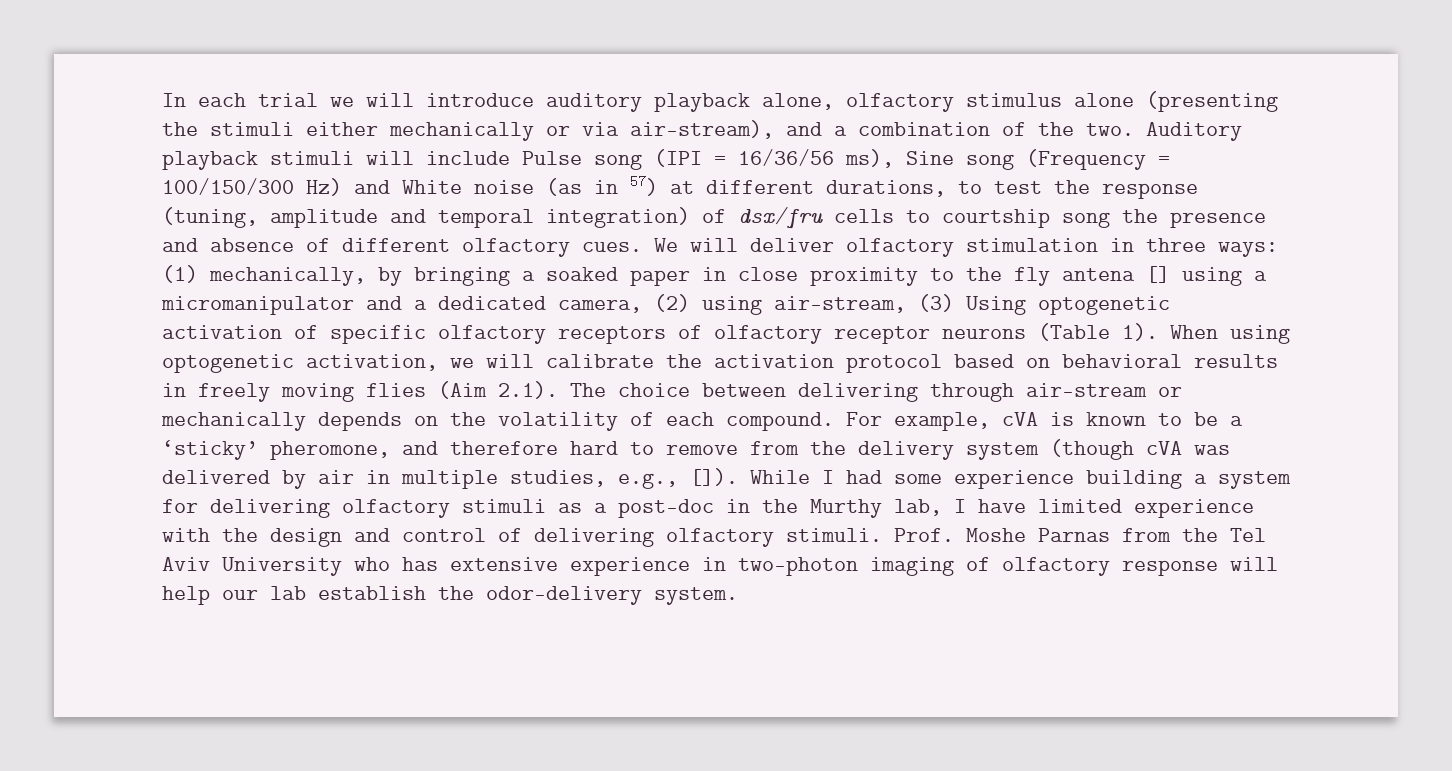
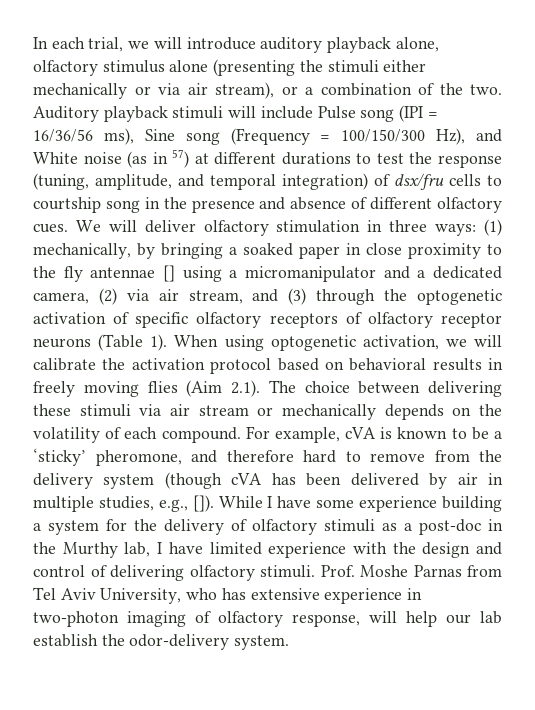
- In each trial we will introduce auditory playback alone, olfactory stimulus alone (presenting the stimuli either mechanically or via air-stream), and a combination of the two.
+ In each trial, we will introduce auditory playback alone, olfactory stimulus alone (presenting the stimuli either mechanically or via air stream), or a combination of the two.
- Auditory playback stimuli will include Pulse song (IPI = 16/36/56 ms), Sine song (Frequency = 100/150/300 Hz) and White noise (as in 57) at different durations, to test the response (tuning, amplitude and temporal integration) of dsx/fru cells to courtship song the presence and absence of different olfactory cues.
+ Auditory playback stimuli will include Pulse song (IPI = 16/36/56 ms), Sine song (Frequency = 100/150/300 Hz), and White noise (as in 57) at different durations to test the response (tuning, amplitude, and temporal integration) of dsx/fru cells to courtship song in the presence and absence of different olfactory cues.
- We will deliver olfactory stimulation in three ways: (1) mechanically, by bringing a soaked paper in close proximity to the fly antena [] using a micromanipulator and a dedicated camera, (2) using air-stream, (3) Using optogenetic activation of specific olfactory receptors of olfactory receptor neurons (Table 1).
+ We will deliver olfactory stimulation in three ways: (1) mechanically, by bringing a soaked paper in close proximity to the fly antennae [] using a micromanipulator and a dedicated camera, (2) via air stream, and (3) through the optogenetic activation of specific olfactory receptors of olfactory receptor neurons (Table 1).
- When using optogenetic activation, we will calibrate the activation protocol based on behavioral results in freely moving flies (Aim 2.1). The choice between delivering through air-stream or mechanically depends on the volatility of each compound.
+ When using optogenetic activation, we will calibrate the activation protocol based on behavioral results in freely moving flies (Aim 2.1). The choice between delivering these stimuli via air stream or mechanically depends on the volatility of each compound.
- For example, cVA is known to be a ‘sticky’ pheromone, and therefore hard to remove from the delivery system (though cVA was delivered by air in multiple studies, e.g., []).
+ For example, cVA is known to be a ‘sticky’ pheromone, and therefore hard to remove from the delivery system (though cVA has been delivered by air in multiple studies, e.g., []).
- While I had some experience building a system for delivering olfactory stimuli as a post-doc in the Murthy lab, I have limited experience with the design and control of delivering olfactory stimuli.
+ While I have some experience building a system for the delivery of olfactory stimuli as a post-doc in the Murthy lab, I have limited experience with the design and control of delivering olfactory stimuli.
- Prof. Moshe Parnas from the Tel Aviv University who has extensive experience in two-photon imaging of olfactory response will help our lab establish the odor-delivery system.
+ Prof. Moshe Parnas from Tel Aviv University, who has extensive experience in two-photon imaging of olfactory response, will help our lab establish the odor-delivery system.

